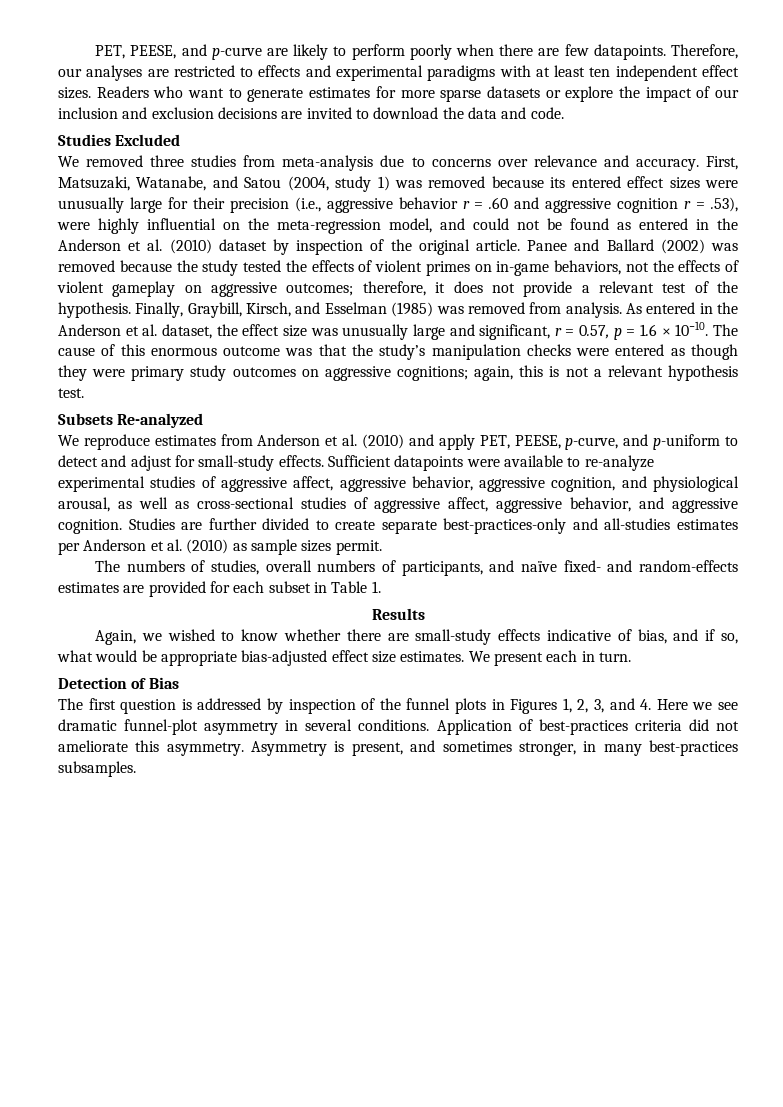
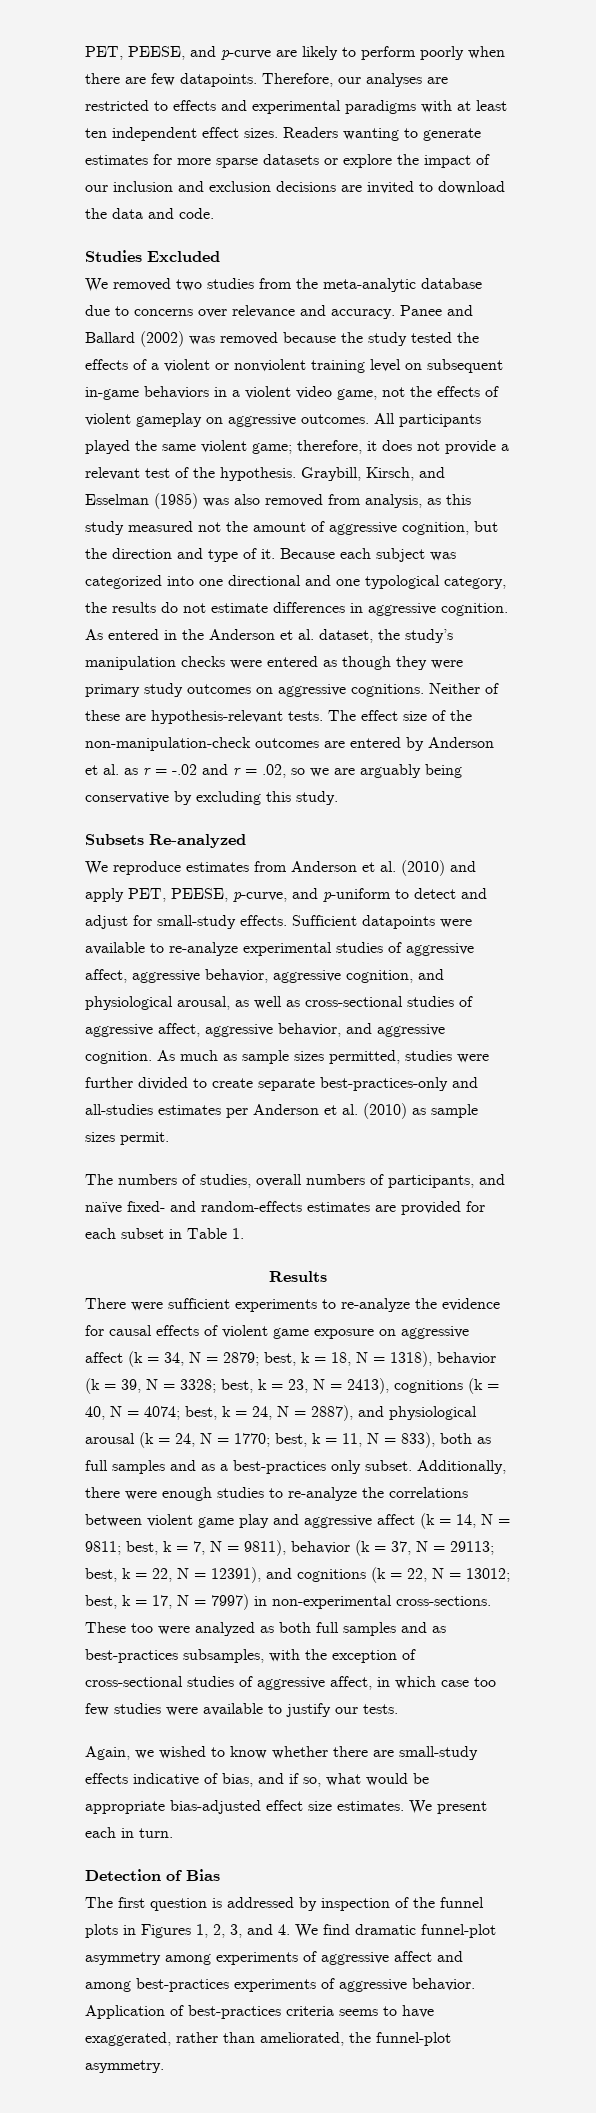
- Readers who want to generate estimates for more sparse datasets or explore the impact of our inclusion and exclusion decisions are invited to download the data and code.
+ Readers wanting to generate estimates for more sparse datasets or explore the impact of our inclusion and exclusion decisions are invited to download the data and code.
- We removed three studies from meta-analysis due to concerns over relevance and accuracy.
+ We removed two studies from the meta-analytic database due to concerns over relevance and accuracy.
- First, Matsuzaki, Watanabe, and Satou (2004, study 1) was removed because its entered effect sizes were unusually large for their precision (i.e., aggressive behavior r = .60 and aggressive cognition r = .53), were highly influential on the meta-regression model, and could not be found as entered in the Anderson et al. (2010) dataset by inspection of the original article.
- Panee and Ballard (2002) was removed because the study tested the effects of violent primes on in-game behaviors, not the effects of violent gameplay on aggressive outcomes; therefore, it does not provide a relevant test of the hypothesis.
+ Panee and Ballard (2002) was removed because the study tested the effects of a violent or nonviolent training level on subsequent in-game behaviors in a violent video game, not the effects of violent gameplay on aggressive outcomes. All participants played the same violent game; therefore, it does not provide a relevant test of the hypothesis.
- Finally, Graybill, Kirsch, and Esselman (1985) was removed from analysis.
+ Graybill, Kirsch, and Esselman (1985) was also removed from analysis, as this study measured not the amount of aggressive cognition, but the direction and type of it. Because each subject was categorized into one directional and one typological category, the results do not estimate differences in aggressive cognition.
- As entered in the Anderson et al. dataset, the effect size was unusually large and significant, r = 0.57, p = 1.6 × 10−10. The cause of this enormous outcome was that the study’s manipulation checks were entered as though they were primary study outcomes on aggressive cognitions; again, this is not a relevant hypothesis test.
+ As entered in the Anderson et al. dataset, the study’s manipulation checks were entered as though they were primary study outcomes on aggressive cognitions. Neither of these are hypothesis-relevant tests. The effect size of the non-manipulation-check outcomes are entered by Anderson et al. as r = -.02 and r = .02, so we are arguably being conservative by excluding this study.
- Studies are further divided to create separate best-practices-only and all-studies estimates per Anderson et al. (2010) as sample sizes permit.
+ As much as sample sizes permitted, studies were further divided to create separate best-practices-only and all-studies estimates per Anderson et al. (2010) as sample sizes permit.
+ There were sufficient experiments to re-analyze the evidence for causal effects of violent game exposure on aggressive affect (k = 34, N = 2879; best, k = 18, N = 1318), behavior (k = 39, N = 3328; best, k = 23, N = 2413), cognitions (k = 40, N = 4074; best, k = 24, N = 2887), and physiological arousal (k = 24, N = 1770; best, k = 11, N = 833), both as full samples and as a best-practices only subset. Additionally, there were enough studies to re-analyze the correlations between violent game play and aggressive affect (k = 14, N = 9811; best, k = 7, N = 9811), behavior (k = 37, N = 29113; best, k = 22, N = 12391), and cognitions (k = 22, N = 13012; best, k = 17, N = 7997) in non-experimental cross-sections. These too were analyzed as both full samples and as best-practices subsamples, with the exception of cross-sectional studies of aggressive affect, in which case too few studies were available to justify our tests.
- The first question is addressed by inspection of the funnel plots in Figures 1, 2, 3, and 4. Here we see dramatic funnel-plot asymmetry in several conditions. Application of best-practices criteria did not ameliorate this asymmetry. Asymmetry is present, and sometimes stronger, in many best-practices subsamples.
+ The first question is addressed by inspection of the funnel plots in Figures 1, 2, 3, and 4. We find dramatic funnel-plot asymmetry among experiments of aggressive affect and among best-practices experiments of aggressive behavior. Application of best-practices criteria seems to have exaggerated, rather than ameliorated, the funnel-plot asymmetry.

